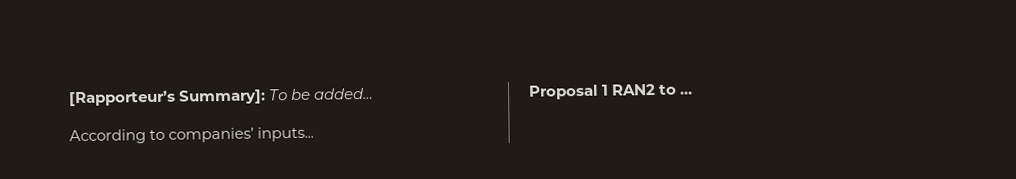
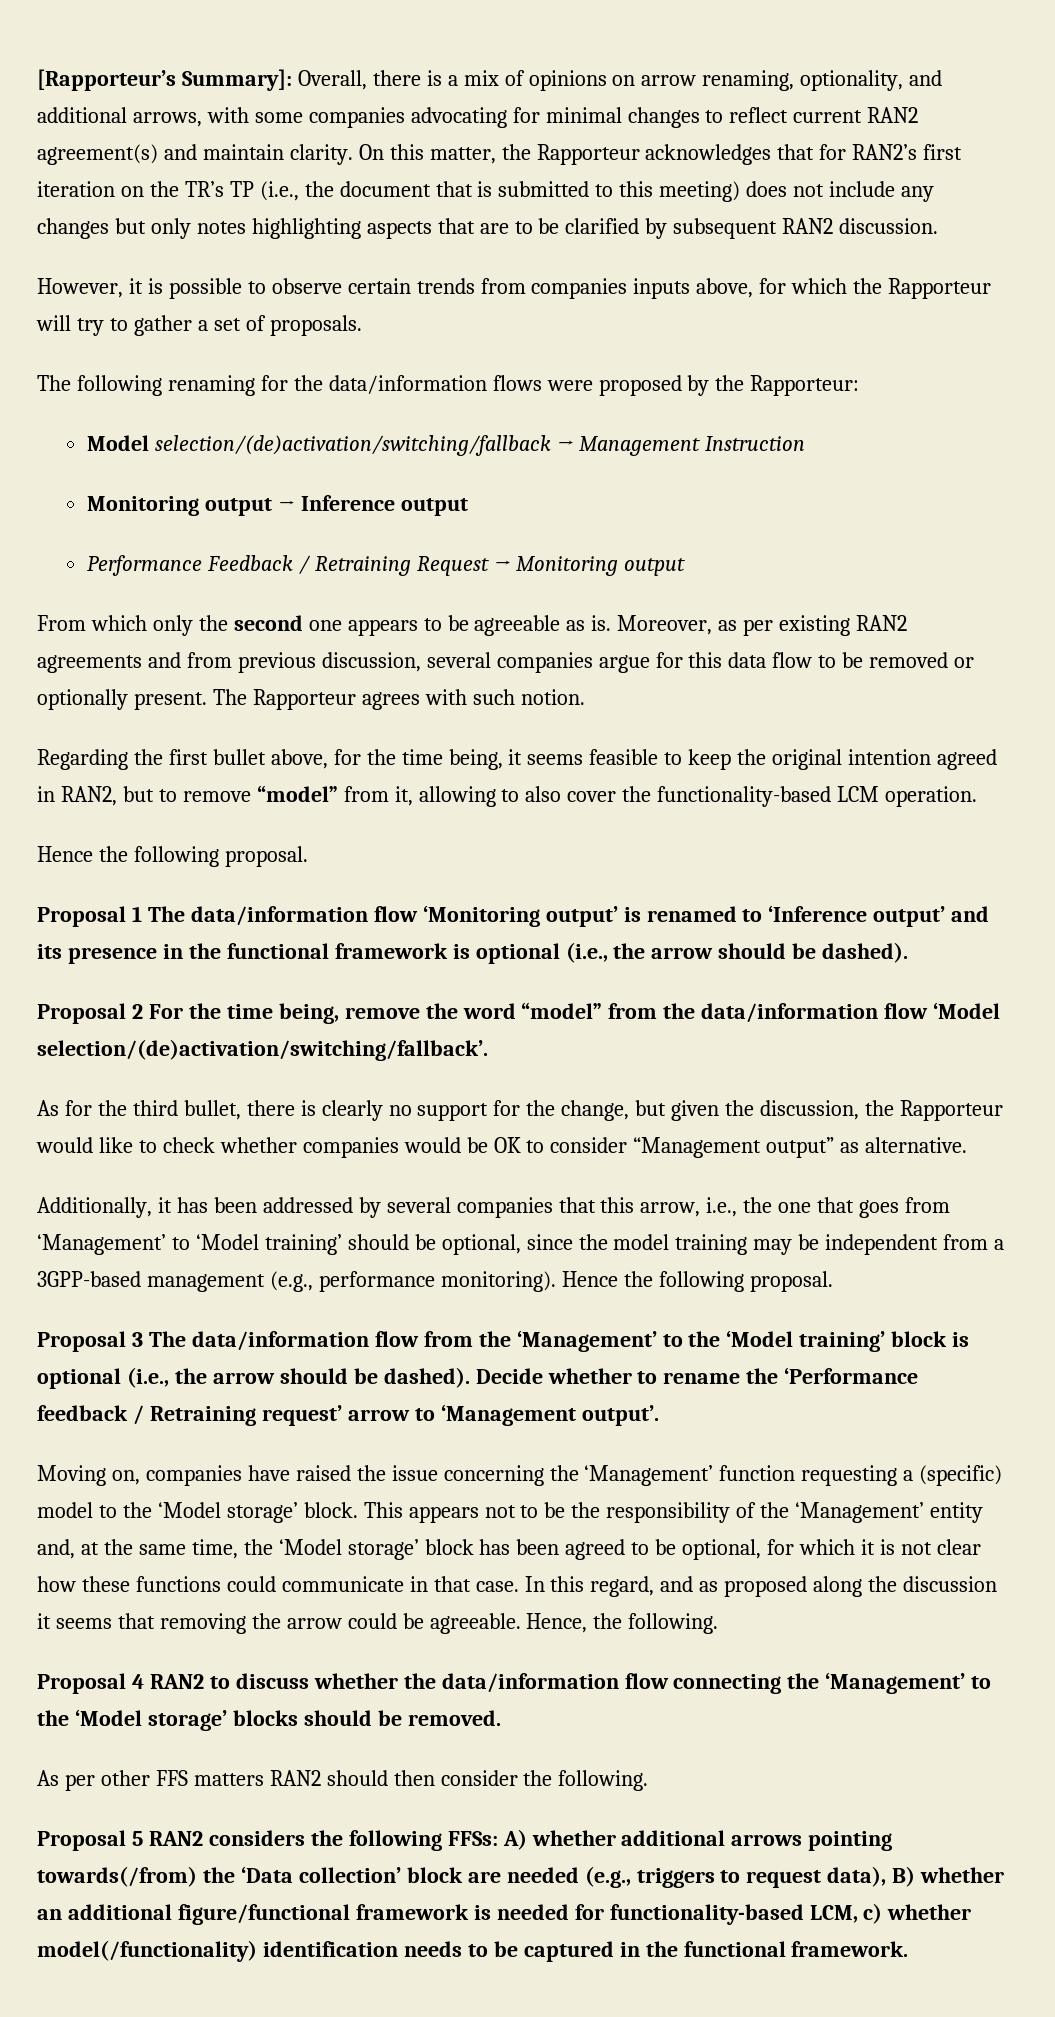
- [Rapporteur’s Summary]: To be added…
- According to companies’ inputs...
- Proposal 1 RAN2 to …
+ [Rapporteur’s Summary]: Overall, there is a mix of opinions on arrow renaming, optionality, and additional arrows, with some companies advocating for minimal changes to reflect current RAN2 agreement(s) and maintain clarity. On this matter, the Rapporteur acknowledges that for RAN2’s first iteration on the TR’s TP (i.e., the document that is submitted to this meeting) does not include any changes but only notes highlighting aspects that are to be clarified by subsequent RAN2 discussion.
+ However, it is possible to observe certain trends from companies inputs above, for which the Rapporteur will try to gather a set of proposals.
+ The following renaming for the data/information flows were proposed by the Rapporteur:
+ Model selection/(de)activation/switching/fallback → Management Instruction
+ Monitoring output → Inference output
+ Performance Feedback / Retraining Request → Monitoring output
+ From which only the second one appears to be agreeable as is. Moreover, as per existing RAN2 agreements and from previous discussion, several companies argue for this data flow to be removed or optionally present. The Rapporteur agrees with such notion.
+ Regarding the first bullet above, for the time being, it seems feasible to keep the original intention agreed in RAN2, but to remove “model” from it, allowing to also cover the functionality-based LCM operation.
+ Hence the following proposal.
+ Proposal 1 The data/information flow ‘Monitoring output’ is renamed to ‘Inference output’ and its presence in the functional framework is optional (i.e., the arrow should be dashed).
+ Proposal 2 For the time being, remove the word “model” from the data/information flow ‘Model selection/(de)activation/switching/fallback’.
+ As for the third bullet, there is clearly no support for the change, but given the discussion, the Rapporteur would like to check whether companies would be OK to consider “Management output” as alternative.
+ Additionally, it has been addressed by several companies that this arrow, i.e., the one that goes from ‘Management’ to ‘Model training’ should be optional, since the model training may be independent from a 3GPP-based management (e.g., performance monitoring). Hence the following proposal.
+ Proposal 3 The data/information flow from the ‘Management’ to the ‘Model training’ block is optional (i.e., the arrow should be dashed). Decide whether to rename the ‘Performance feedback / Retraining request’ arrow to ‘Management output’.
+ Moving on, companies have raised the issue concerning the ‘Management’ function requesting a (specific) model to the ‘Model storage’ block. This appears not to be the responsibility of the ‘Management’ entity and, at the same time, the ‘Model storage’ block has been agreed to be optional, for which it is not clear how these functions could communicate in that case. In this regard, and as proposed along the discussion it seems that removing the arrow could be agreeable. Hence, the following.
+ Proposal 4 RAN2 to discuss whether the data/information flow connecting the ‘Management’ to the ‘Model storage’ blocks should be removed.
+ As per other FFS matters RAN2 should then consider the following.
+ Proposal 5 RAN2 considers the following FFSs: A) whether additional arrows pointing towards(/from) the ‘Data collection’ block are needed (e.g., triggers to request data), B) whether an additional figure/functional framework is needed for functionality-based LCM, c) whether model(/functionality) identification needs to be captured in the functional framework.

